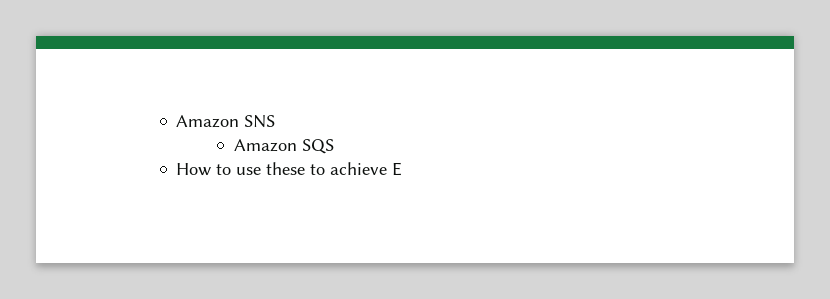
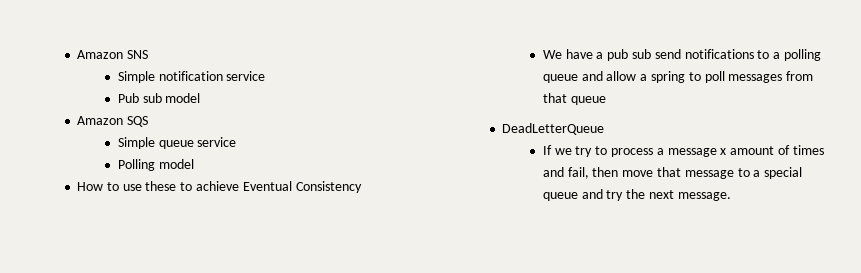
+ Simple notification service
+ Pub sub model
  Amazon SQS
+ Simple queue service
+ Polling model
- How to use these to achieve E
+ How to use these to achieve Eventual Consistency
+ We have a pub sub send notifications to a polling queue and allow a spring to poll messages from that queue
+ DeadLetterQueue
+ If we try to process a message x amount of times and fail, then move that message to a special queue and try the next message.

